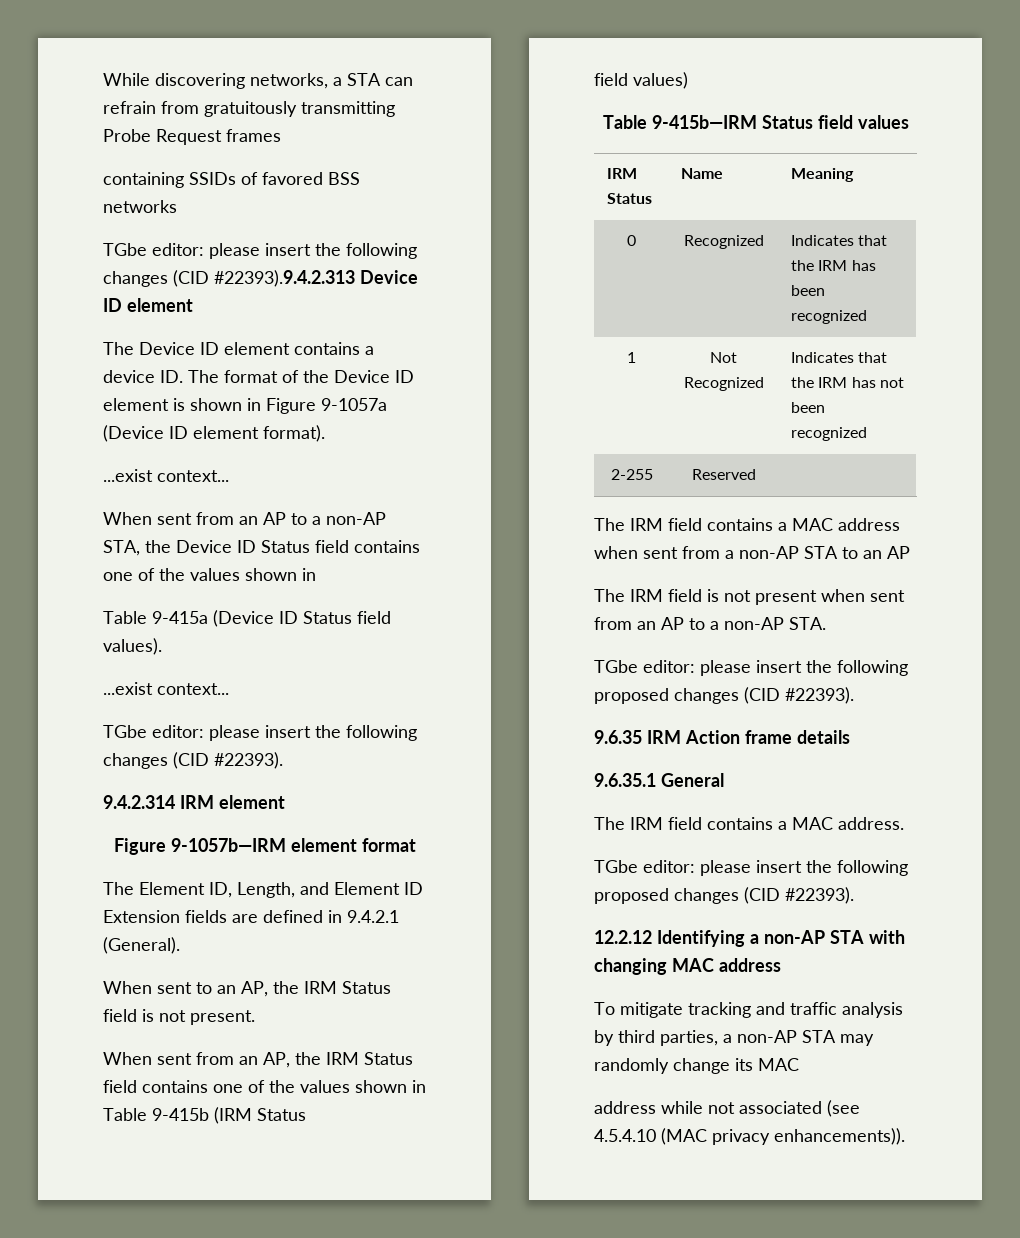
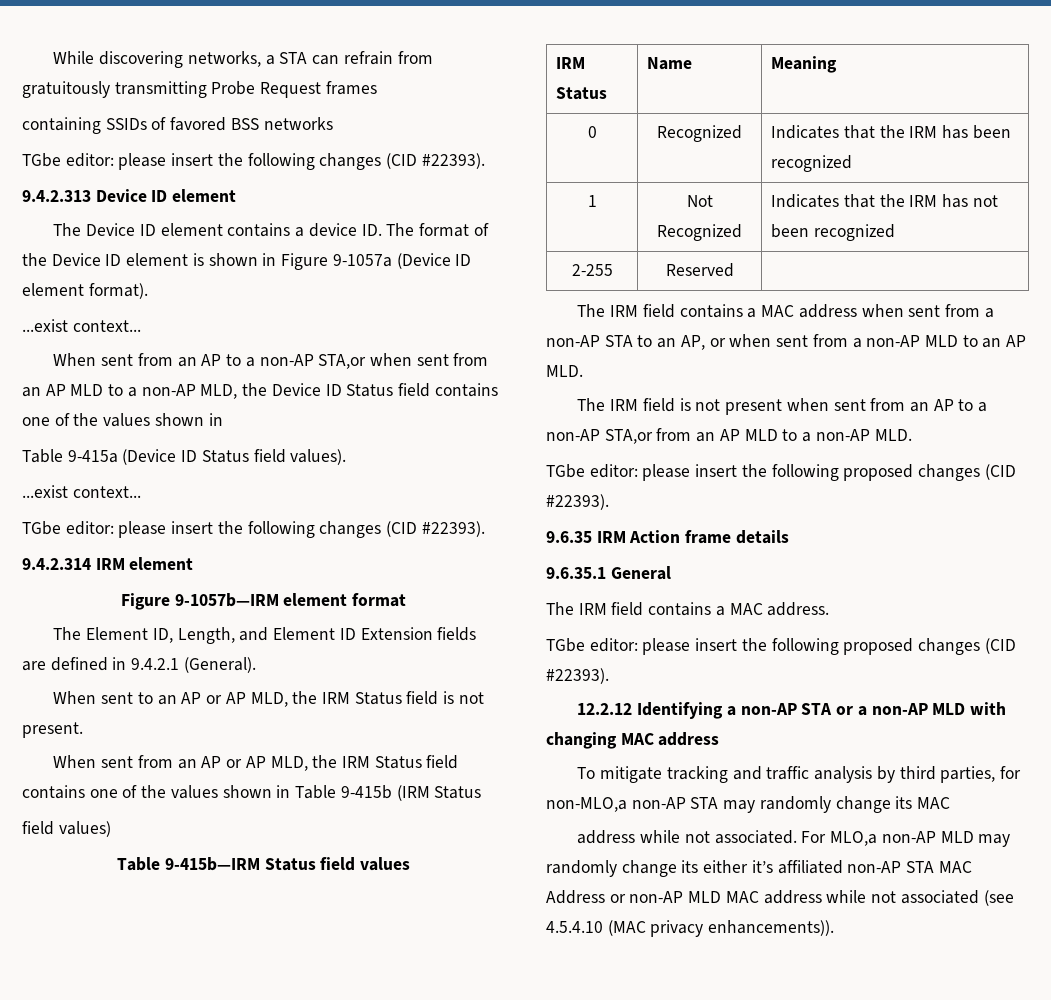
  containing SSIDs of favored BSS networks
- TGbe editor: please insert the following changes (CID #22393).9.4.2.313 Device ID element
+ TGbe editor: please insert the following changes (CID #22393).
+ 9.4.2.313 Device ID element
- When sent from an AP to a non-AP STA, the Device ID Status field contains one of the values shown in
+ When sent from an AP to a non-AP STA,or when sent from an AP MLD to a non-AP MLD, the Device ID Status field contains one of the values shown in
- When sent to an AP, the IRM Status field is not present.
+ When sent to an AP or AP MLD, the IRM Status field is not present.
- When sent from an AP, the IRM Status field contains one of the values shown in Table 9-415b (IRM Status
+ When sent from an AP or AP MLD, the IRM Status field contains one of the values shown in Table 9-415b (IRM Status
- The IRM field contains a MAC address when sent from a non-AP STA to an AP
+ The IRM field contains a MAC address when sent from a non-AP STA to an AP, or when sent from a non-AP MLD to an AP MLD.
- The IRM field is not present when sent from an AP to a non-AP STA.
+ The IRM field is not present when sent from an AP to a non-AP STA,or from an AP MLD to a non-AP MLD.
- 12.2.12 Identifying a non-AP STA with changing MAC address
+ 12.2.12 Identifying a non-AP STA or a non-AP MLD with changing MAC address
- To mitigate tracking and traffic analysis by third parties, a non-AP STA may randomly change its MAC
+ To mitigate tracking and traffic analysis by third parties, for non-MLO,a non-AP STA may randomly change its MAC
- address while not associated (see 4.5.4.10 (MAC privacy enhancements)).
+ address while not associated. For MLO,a non-AP MLD may randomly change its either it’s affiliated non-AP STA MAC Address or non-AP MLD MAC address while not associated (see 4.5.4.10 (MAC privacy enhancements)).

